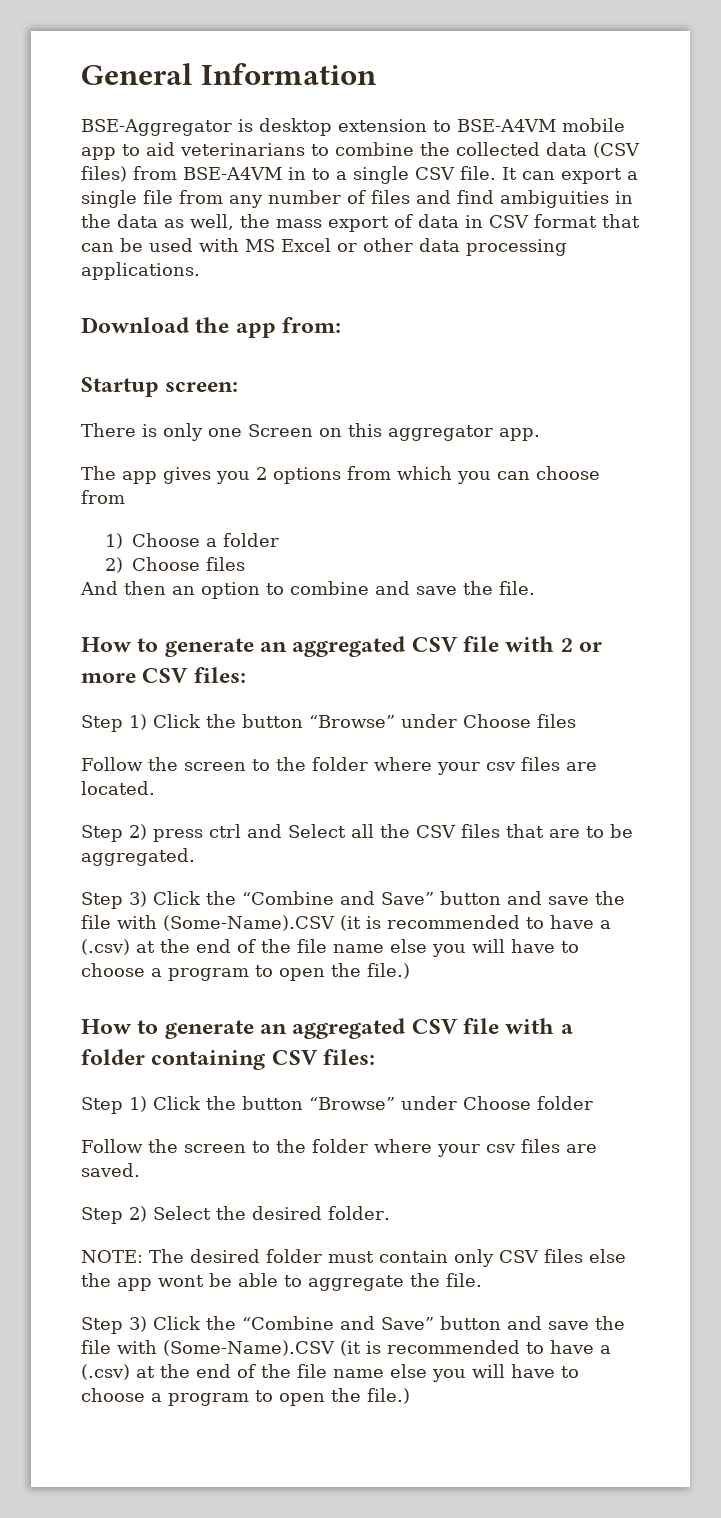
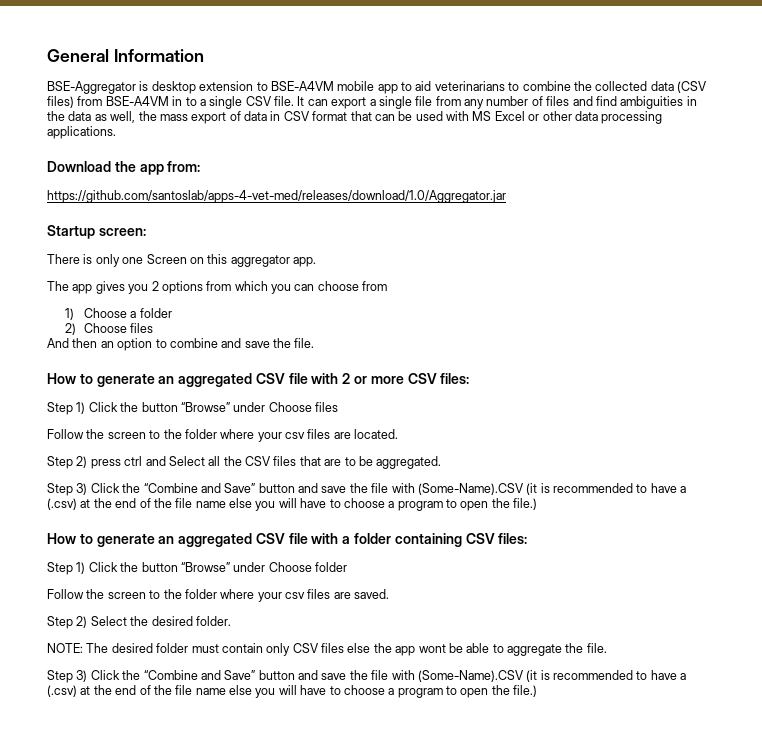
+ https://github.com/santoslab/apps-4-vet-med/releases/download/1.0/Aggregator.jar

